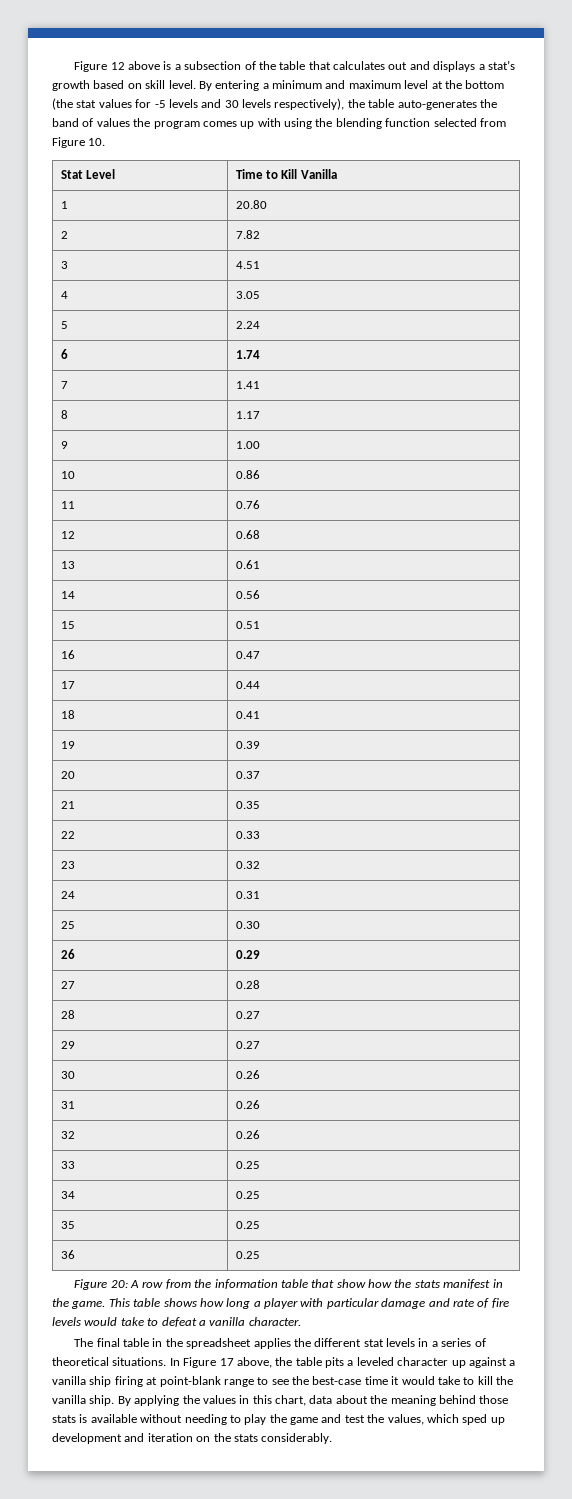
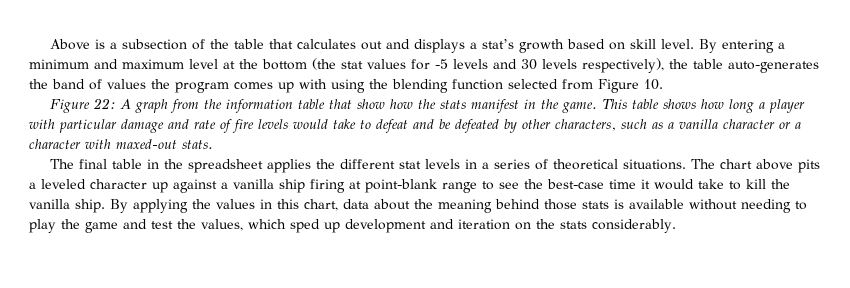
- Figure 12 above is a subsection of the table that calculates out and displays a stat’s growth based on skill level.
+ Above is a subsection of the table that calculates out and displays a stat’s growth based on skill level.
- Stat Level | Time to Kill Vanilla
- 1 | 20.80
- 2 | 7.82
- 3 | 4.51
- 4 | 3.05
- 5 | 2.24
- 6 | 1.74
- 7 | 1.41
- 8 | 1.17
- 9 | 1.00
- 10 | 0.86
- 11 | 0.76
- 12 | 0.68
- 13 | 0.61
- 14 | 0.56
- 15 | 0.51
- 16 | 0.47
- 17 | 0.44
- 18 | 0.41
- 19 | 0.39
- 20 | 0.37
- 21 | 0.35
- 22 | 0.33
- 23 | 0.32
- 24 | 0.31
- 25 | 0.30
- 26 | 0.29
- 27 | 0.28
- 28 | 0.27
- 29 | 0.27
- 30 | 0.26
- 31 | 0.26
- 32 | 0.26
- 33 | 0.25
- 34 | 0.25
- 35 | 0.25
- 36 | 0.25
- Figure 20: A row from the information table that show how the stats manifest in the game.
+ Figure 22: A graph from the information table that show how the stats manifest in the game.
- This table shows how long a player with particular damage and rate of fire levels would take to defeat a vanilla character.
+ This table shows how long a player with particular damage and rate of fire levels would take to defeat and be defeated by other characters, such as a vanilla character or a character with maxed-out stats.
- In Figure 17 above, the table pits a leveled character up against a vanilla ship firing at point-blank range to see the best-case time it would take to kill the vanilla ship.
+ The chart above pits a leveled character up against a vanilla ship firing at point-blank range to see the best-case time it would take to kill the vanilla ship.

